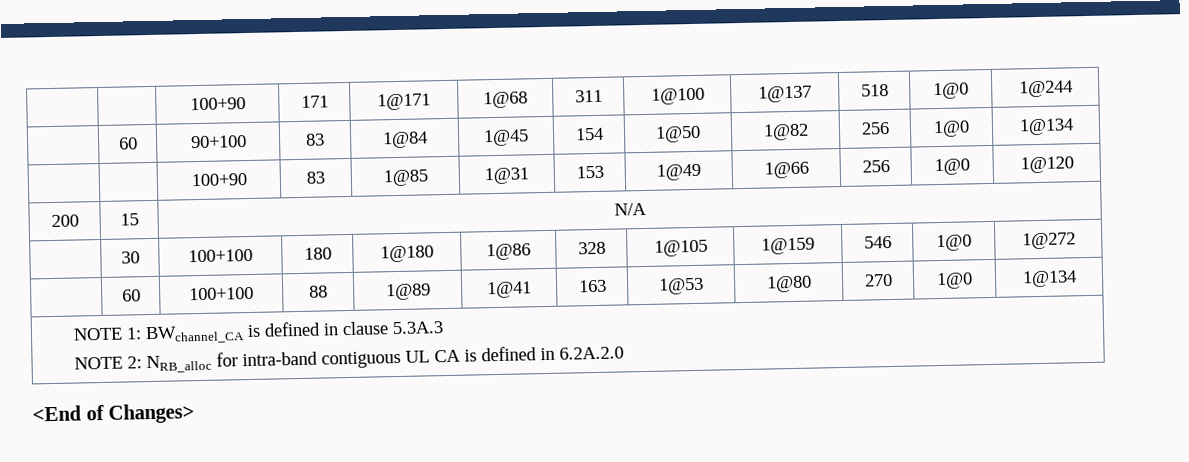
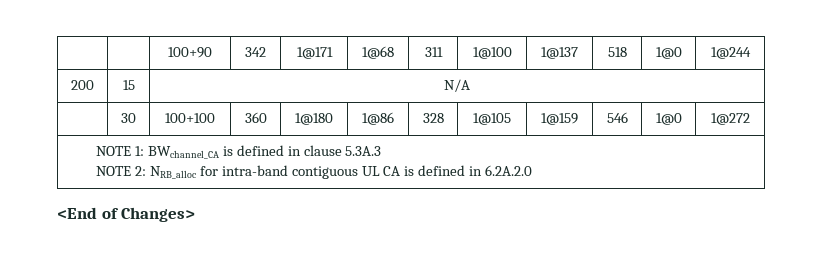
- | | 100+90 | 171 | 1@171 | 1@68 | 311 | 1@100 | 1@137 | 518 | 1@0 | 1@244
+ | | 100+90 | 342 | 1@171 | 1@68 | 311 | 1@100 | 1@137 | 518 | 1@0 | 1@244
- | 60 | 90+100 | 83 | 1@84 | 1@45 | 154 | 1@50 | 1@82 | 256 | 1@0 | 1@134
- | | 100+90 | 83 | 1@85 | 1@31 | 153 | 1@49 | 1@66 | 256 | 1@0 | 1@120
- | 30 | 100+100 | 180 | 1@180 | 1@86 | 328 | 1@105 | 1@159 | 546 | 1@0 | 1@272
+ | 30 | 100+100 | 360 | 1@180 | 1@86 | 328 | 1@105 | 1@159 | 546 | 1@0 | 1@272
- | 60 | 100+100 | 88 | 1@89 | 1@41 | 163 | 1@53 | 1@80 | 270 | 1@0 | 1@134

